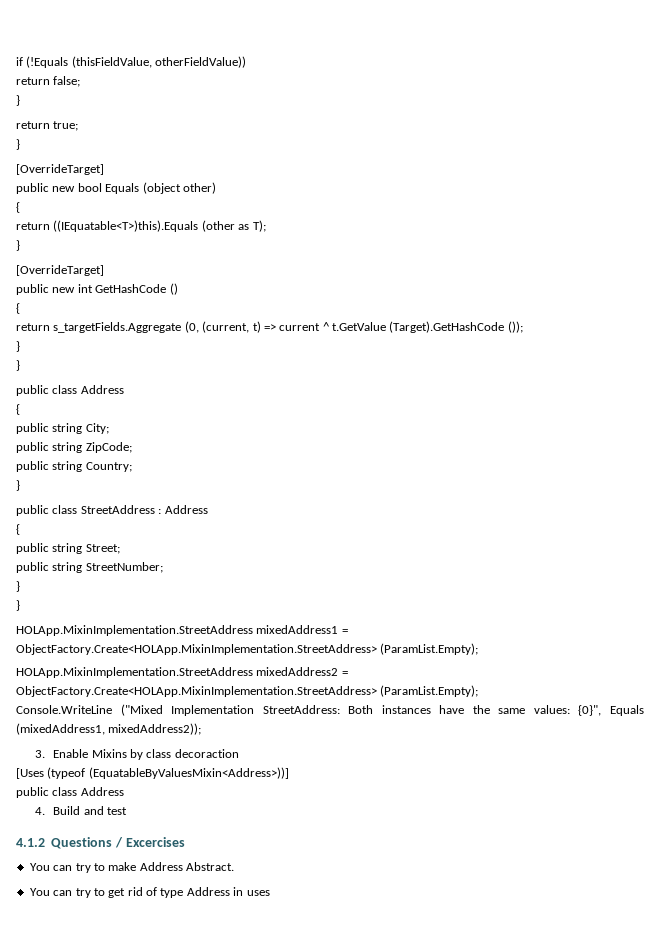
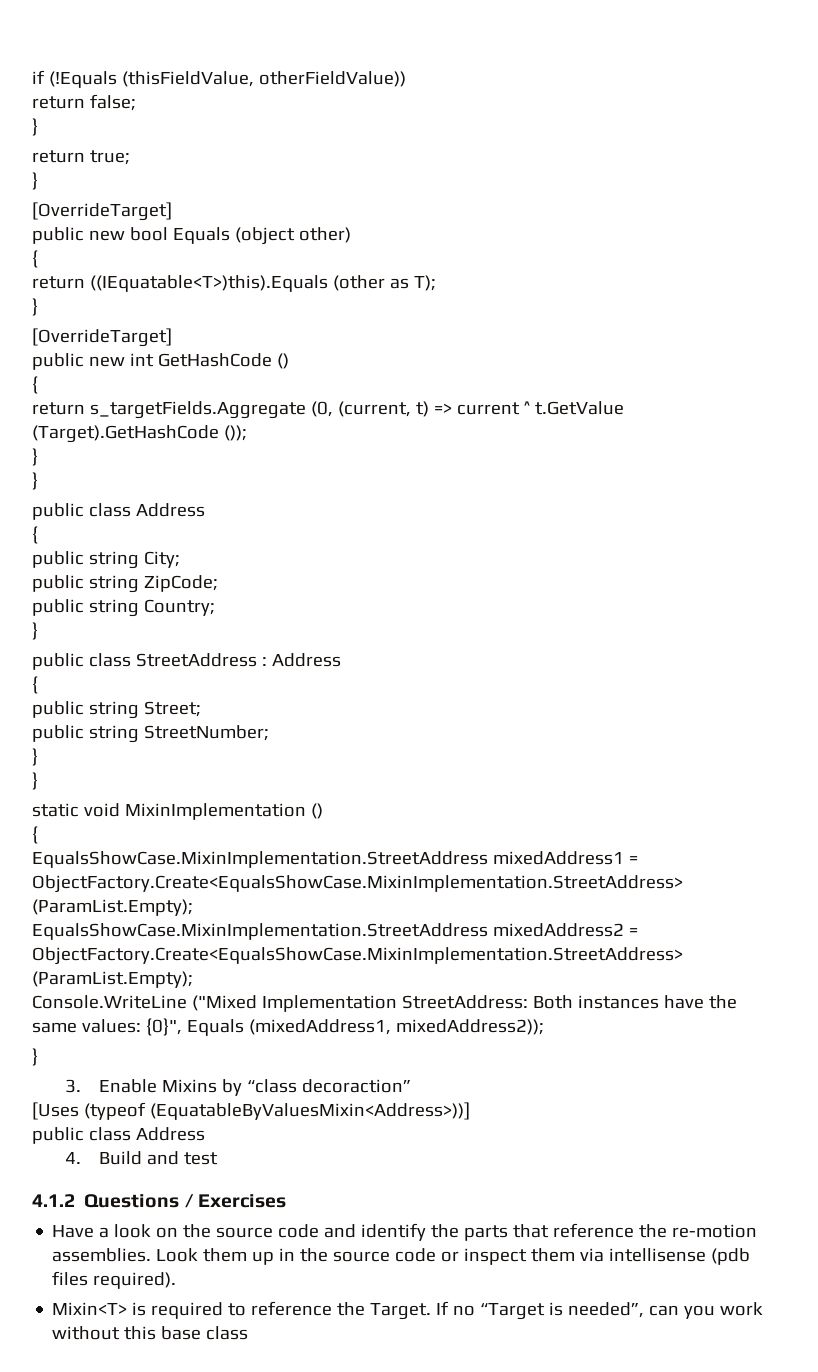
- HOLApp.MixinImplementation.StreetAddress mixedAddress1 = ObjectFactory.Create<HOLApp.MixinImplementation.StreetAddress> (ParamList.Empty);
- HOLApp.MixinImplementation.StreetAddress mixedAddress2 = ObjectFactory.Create<HOLApp.MixinImplementation.StreetAddress> (ParamList.Empty);
+ static void MixinImplementation ()
+ {
+ EqualsShowCase.MixinImplementation.StreetAddress mixedAddress1 = ObjectFactory.Create<EqualsShowCase.MixinImplementation.StreetAddress> (ParamList.Empty);
+ EqualsShowCase.MixinImplementation.StreetAddress mixedAddress2 = ObjectFactory.Create<EqualsShowCase.MixinImplementation.StreetAddress> (ParamList.Empty);
  Console.WriteLine ("Mixed Implementation StreetAddress: Both instances have the same values: {0}", Equals (mixedAddress1, mixedAddress2));
+ }
- 3. Enable Mixins by class decoraction
+ 3. Enable Mixins by “class decoraction”
- 4.1.2 Questions / Excercises
- You can try to make Address Abstract.
- You can try to get rid of type Address in uses
+ 4.1.2 Questions / Exercises
+ Have a look on the source code and identify the parts that reference the re-motion assemblies. Look them up in the source code or inspect them via intellisense (pdb files required).
+ Mixin<T> is required to reference the Target. If no “Target is needed”, can you work without this base class

